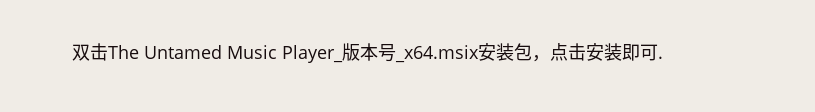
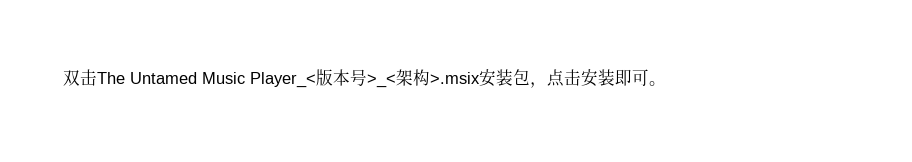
- 双击The Untamed Music Player_版本号_x64.msix安装包，点击安装即可.
+ 双击The Untamed Music Player_<版本号>_<架构>.msix安装包，点击安装即可。

